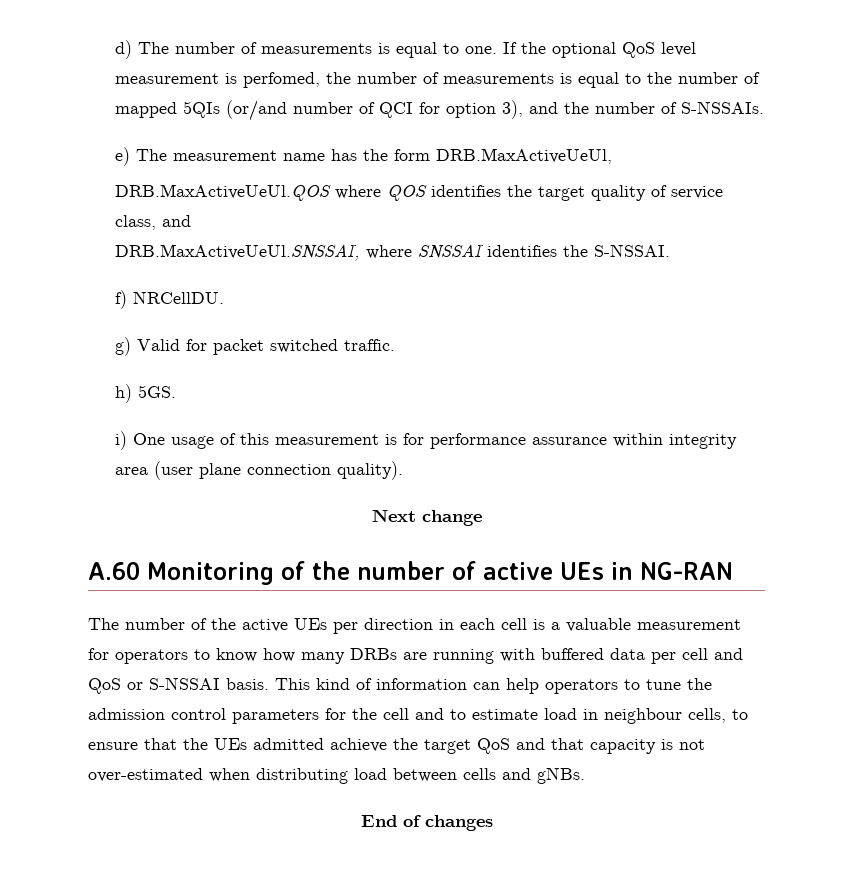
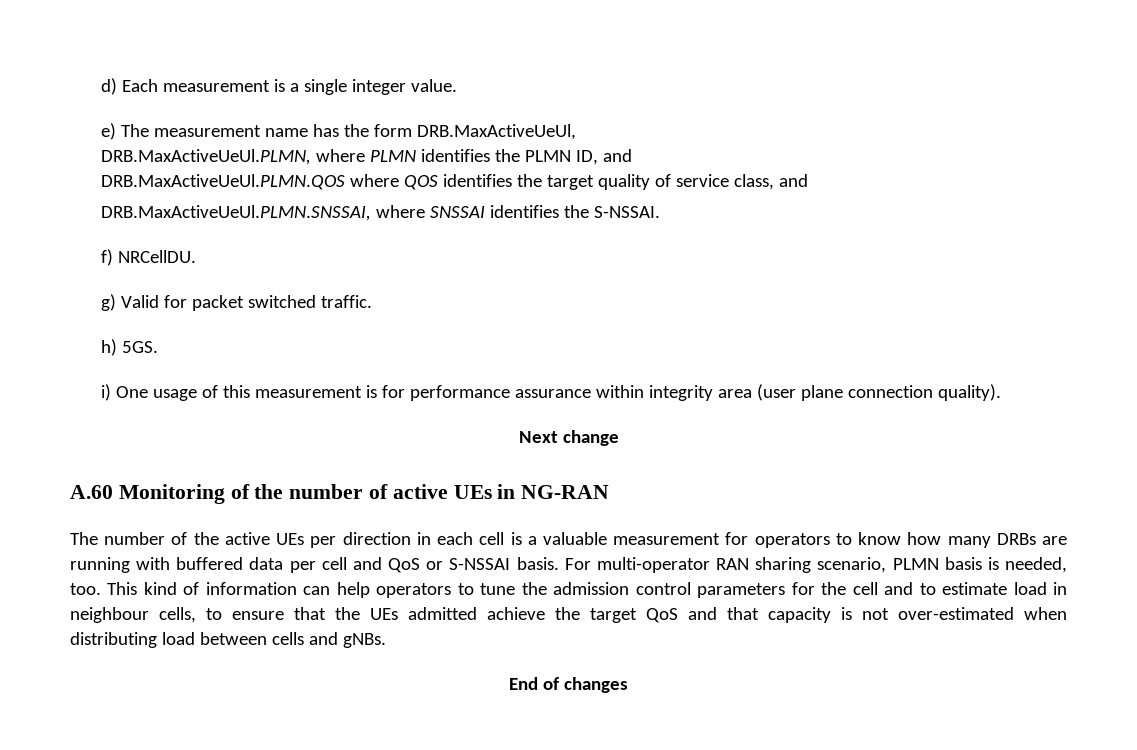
- d) The number of measurements is equal to one. If the optional QoS level measurement is perfomed, the number of measurements is equal to the number of mapped 5QIs (or/and number of QCI for option 3), and the number of S-NSSAIs.
+ d) Each measurement is a single integer value.
- DRB.MaxActiveUeUl.QOS where QOS identifies the target quality of service class, and
+ DRB.MaxActiveUeUl.PLMN, where PLMN identifies the PLMN ID, and
+ DRB.MaxActiveUeUl.PLMN.QOS where QOS identifies the target quality of service class, and
- DRB.MaxActiveUeUl.SNSSAI, where SNSSAI identifies the S-NSSAI.
+ DRB.MaxActiveUeUl.PLMN.SNSSAI, where SNSSAI identifies the S-NSSAI.
+ For multi-operator RAN sharing scenario, PLMN basis is needed, too.

